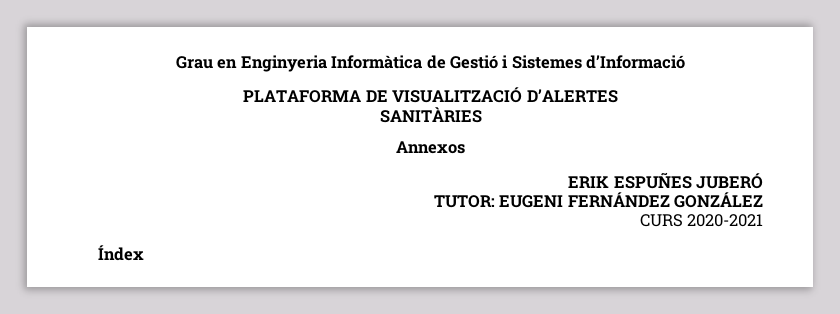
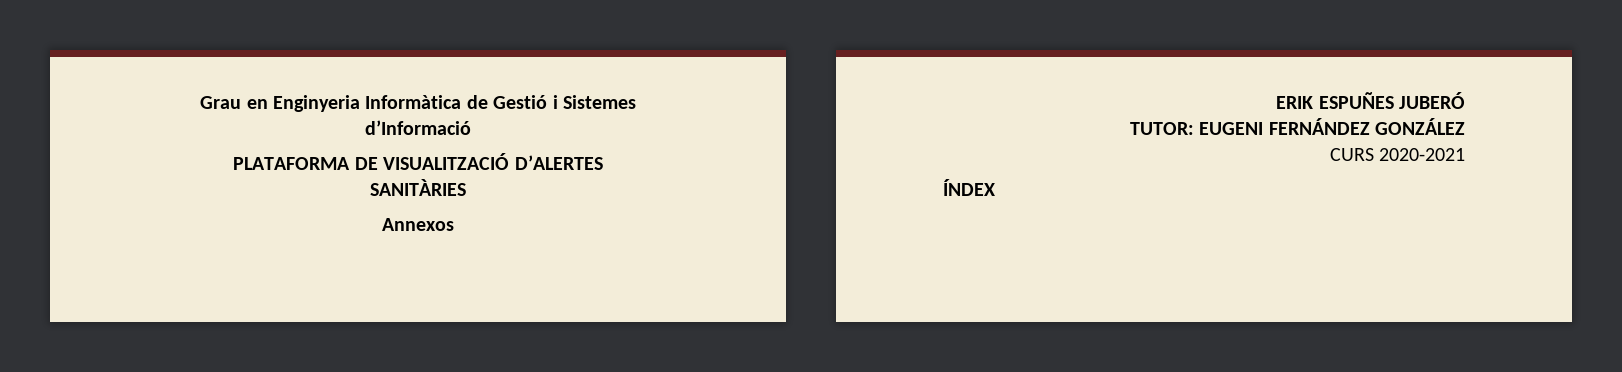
- Índex
+ ÍNDEX

